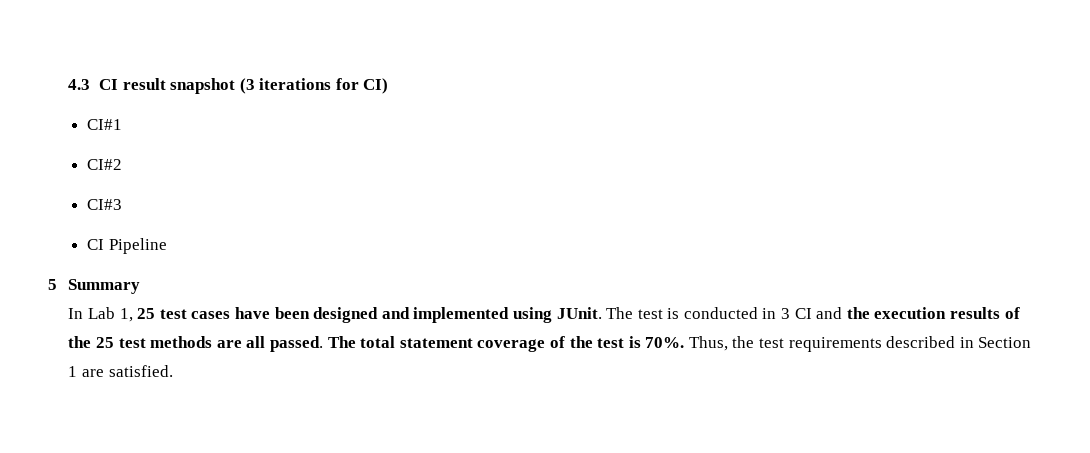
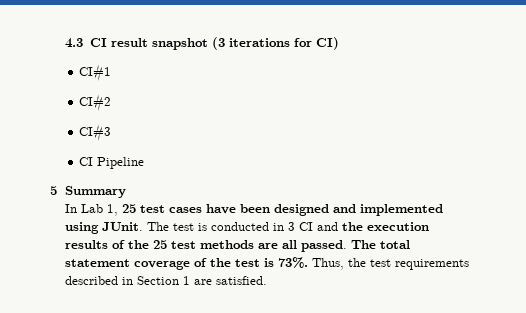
- The total statement coverage of the test is 70%.
+ The total statement coverage of the test is 73%.

